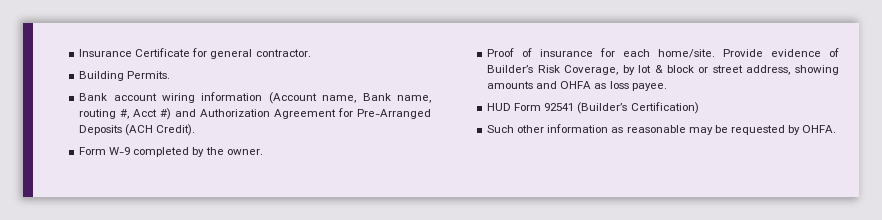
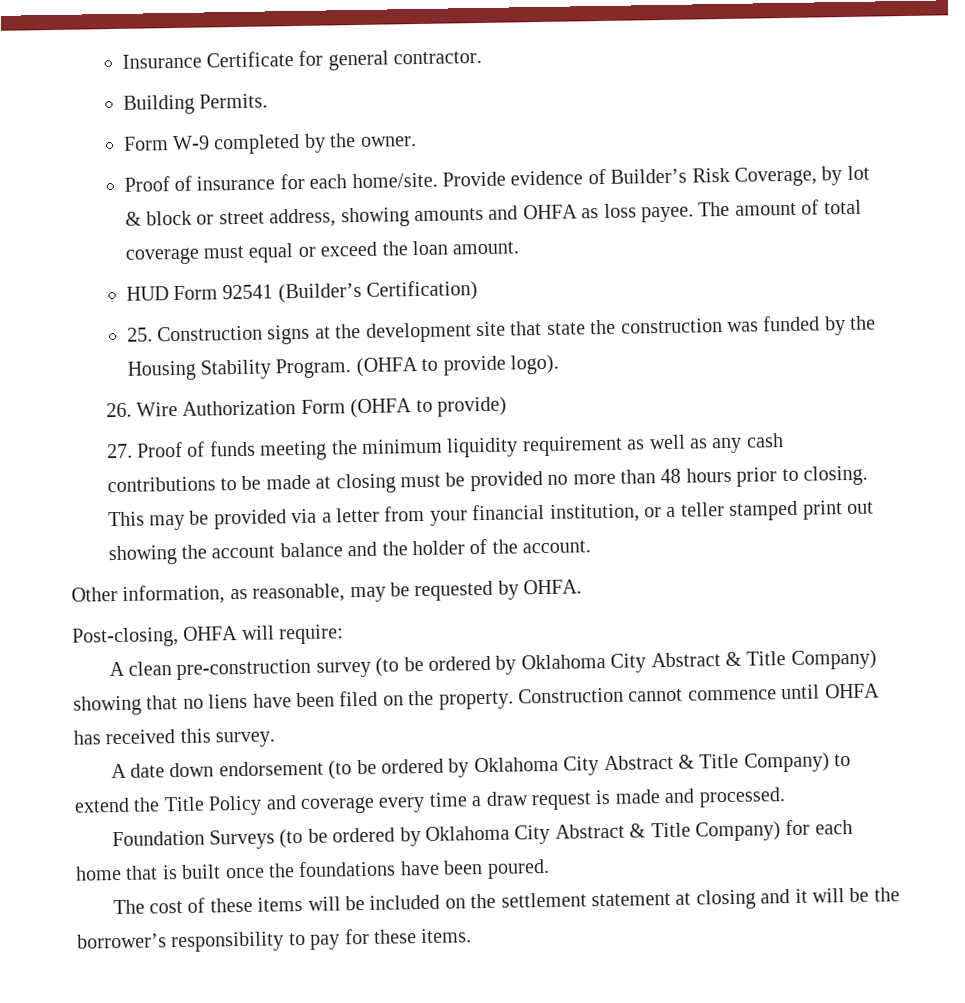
- Bank account wiring information (Account name, Bank name, routing #, Acct #) and Authorization Agreement for Pre-Arranged Deposits (ACH Credit).
+ The amount of total coverage must equal or exceed the loan amount.
- Such other information as reasonable may be requested by OHFA.
+ 25. Construction signs at the development site that state the construction was funded by the Housing Stability Program. (OHFA to provide logo).
+ 26. Wire Authorization Form (OHFA to provide)
+ 27. Proof of funds meeting the minimum liquidity requirement as well as any cash contributions to be made at closing must be provided no more than 48 hours prior to closing. This may be provided via a letter from your financial institution, or a teller stamped print out showing the account balance and the holder of the account.
+ Other information, as reasonable, may be requested by OHFA.
+ Post-closing, OHFA will require:
+ A clean pre-construction survey (to be ordered by Oklahoma City Abstract & Title Company) showing that no liens have been filed on the property. Construction cannot commence until OHFA has received this survey.
+ A date down endorsement (to be ordered by Oklahoma City Abstract & Title Company) to extend the Title Policy and coverage every time a draw request is made and processed.
+ Foundation Surveys (to be ordered by Oklahoma City Abstract & Title Company) for each home that is built once the foundations have been poured.
+ The cost of these items will be included on the settlement statement at closing and it will be the borrower’s responsibility to pay for these items.

